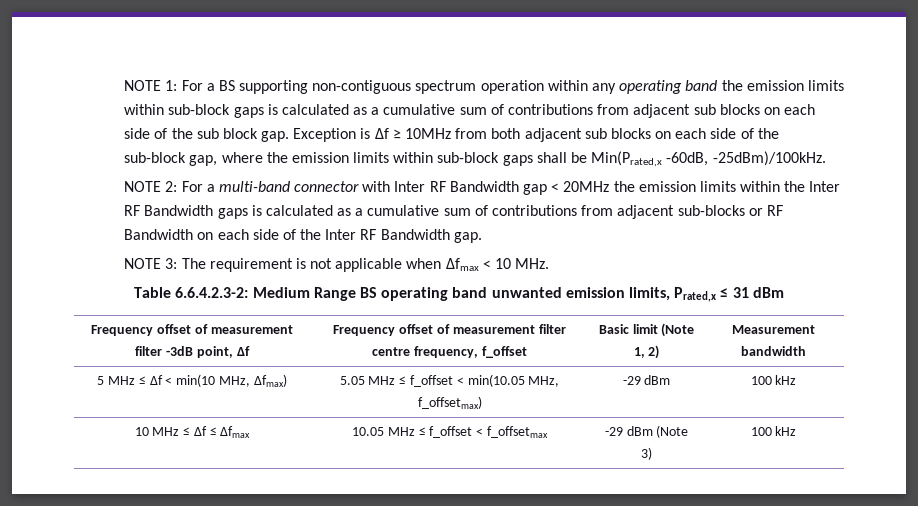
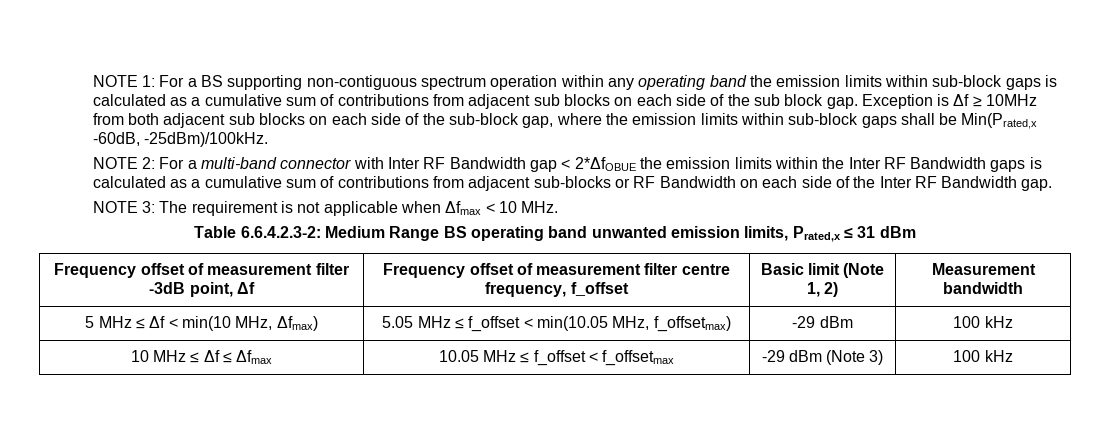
- NOTE 2: For a multi-band connector with Inter RF Bandwidth gap < 20MHz the emission limits within the Inter RF Bandwidth gaps is calculated as a cumulative sum of contributions from adjacent sub-blocks or RF Bandwidth on each side of the Inter RF Bandwidth gap.
+ NOTE 2: For a multi-band connector with Inter RF Bandwidth gap < 2*ΔfOBUE the emission limits within the Inter RF Bandwidth gaps is calculated as a cumulative sum of contributions from adjacent sub-blocks or RF Bandwidth on each side of the Inter RF Bandwidth gap.

